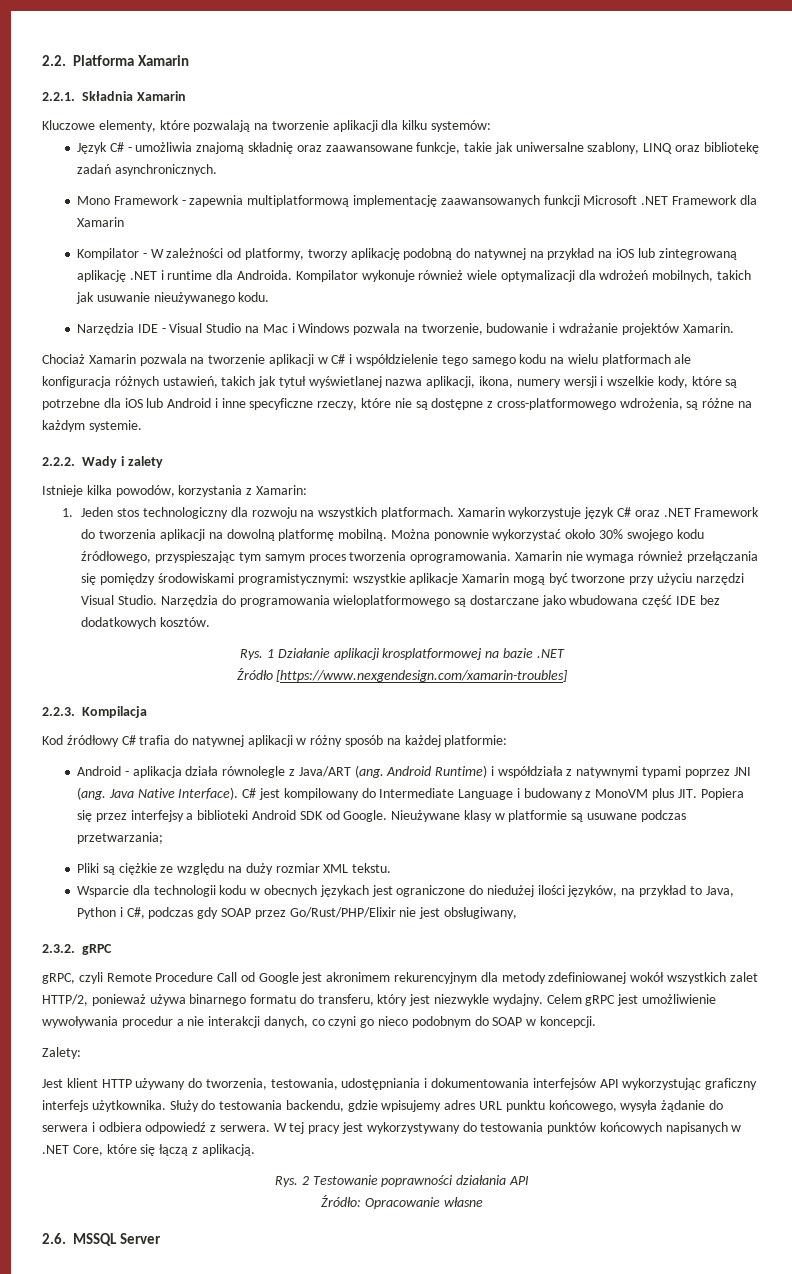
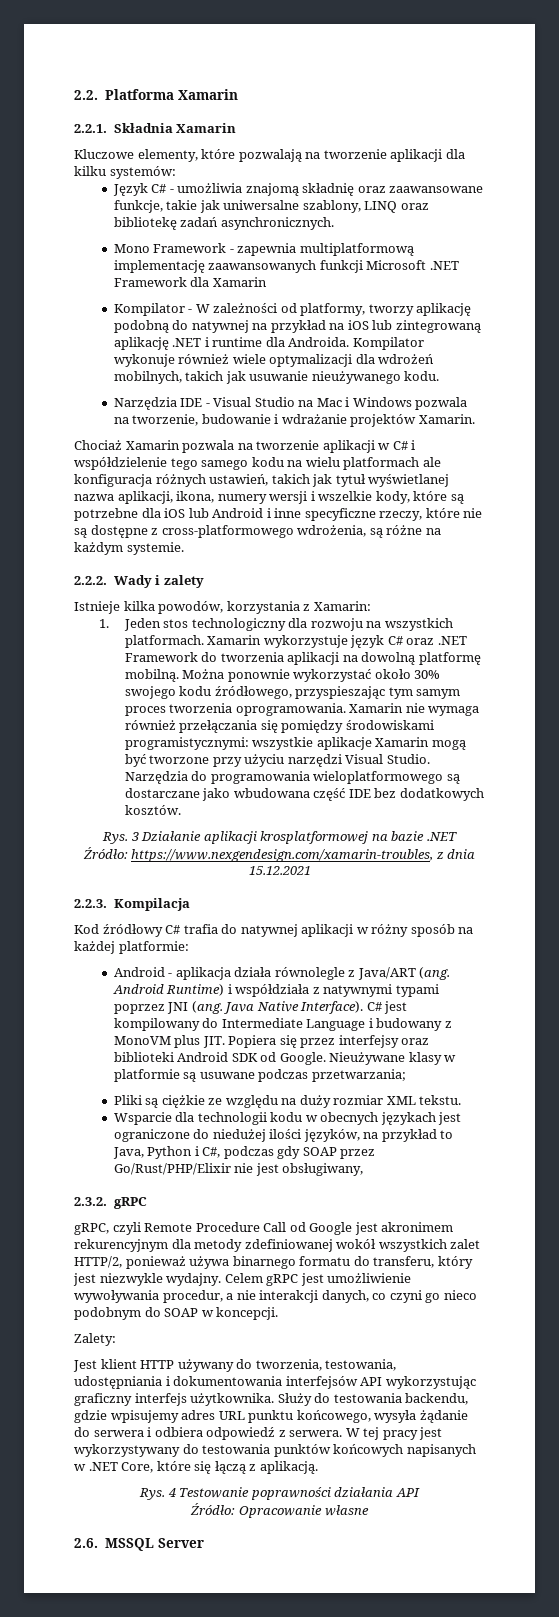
- Rys. 1 Działanie aplikacji krosplatformowej na bazie .NET
+ Rys. 3 Działanie aplikacji krosplatformowej na bazie .NET
- Źródło [https://www.nexgendesign.com/xamarin-troubles]
+ Źródło: https://www.nexgendesign.com/xamarin-troubles, z dnia 15.12.2021
- C# jest kompilowany do Intermediate Language i budowany z MonoVM plus JIT. Popiera się przez interfejsy a biblioteki Android SDK od Google.
+ C# jest kompilowany do Intermediate Language i budowany z MonoVM plus JIT. Popiera się przez interfejsy oraz biblioteki Android SDK od Google.
- Celem gRPC jest umożliwienie wywoływania procedur a nie interakcji danych, co czyni go nieco podobnym do SOAP w koncepcji.
+ Celem gRPC jest umożliwienie wywoływania procedur, a nie interakcji danych, co czyni go nieco podobnym do SOAP w koncepcji.
- Rys. 2 Testowanie poprawności działania API
+ Rys. 4 Testowanie poprawności działania API

